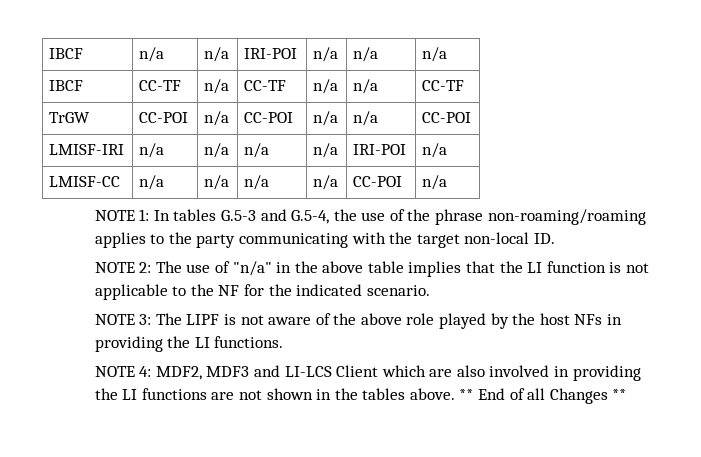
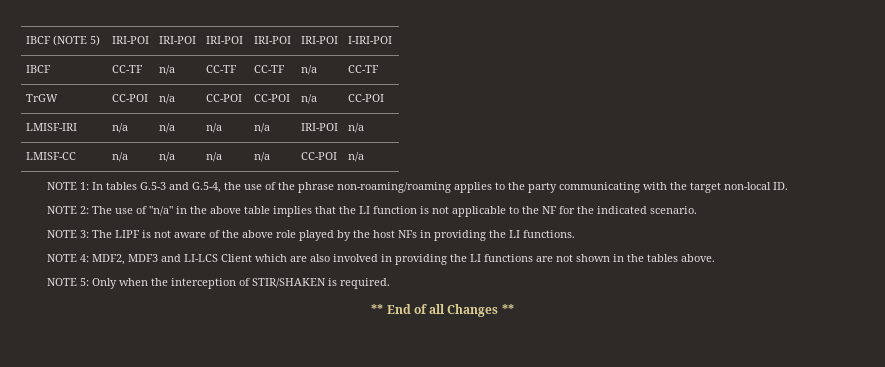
- IBCF | n/a | n/a | IRI-POI | n/a | n/a | n/a
+ IBCF (NOTE 5) | IRI-POI | IRI-POI | IRI-POI | IRI-POI | IRI-POI | I-IRI-POI
- IBCF | CC-TF | n/a | CC-TF | n/a | n/a | CC-TF
+ IBCF | CC-TF | n/a | CC-TF | CC-TF | n/a | CC-TF
- TrGW | CC-POI | n/a | CC-POI | n/a | n/a | CC-POI
+ TrGW | CC-POI | n/a | CC-POI | CC-POI | n/a | CC-POI
- NOTE 4: MDF2, MDF3 and LI-LCS Client which are also involved in providing the LI functions are not shown in the tables above. ** End of all Changes **
+ NOTE 4: MDF2, MDF3 and LI-LCS Client which are also involved in providing the LI functions are not shown in the tables above.
+ NOTE 5: Only when the interception of STIR/SHAKEN is required.
+ ** End of all Changes **

